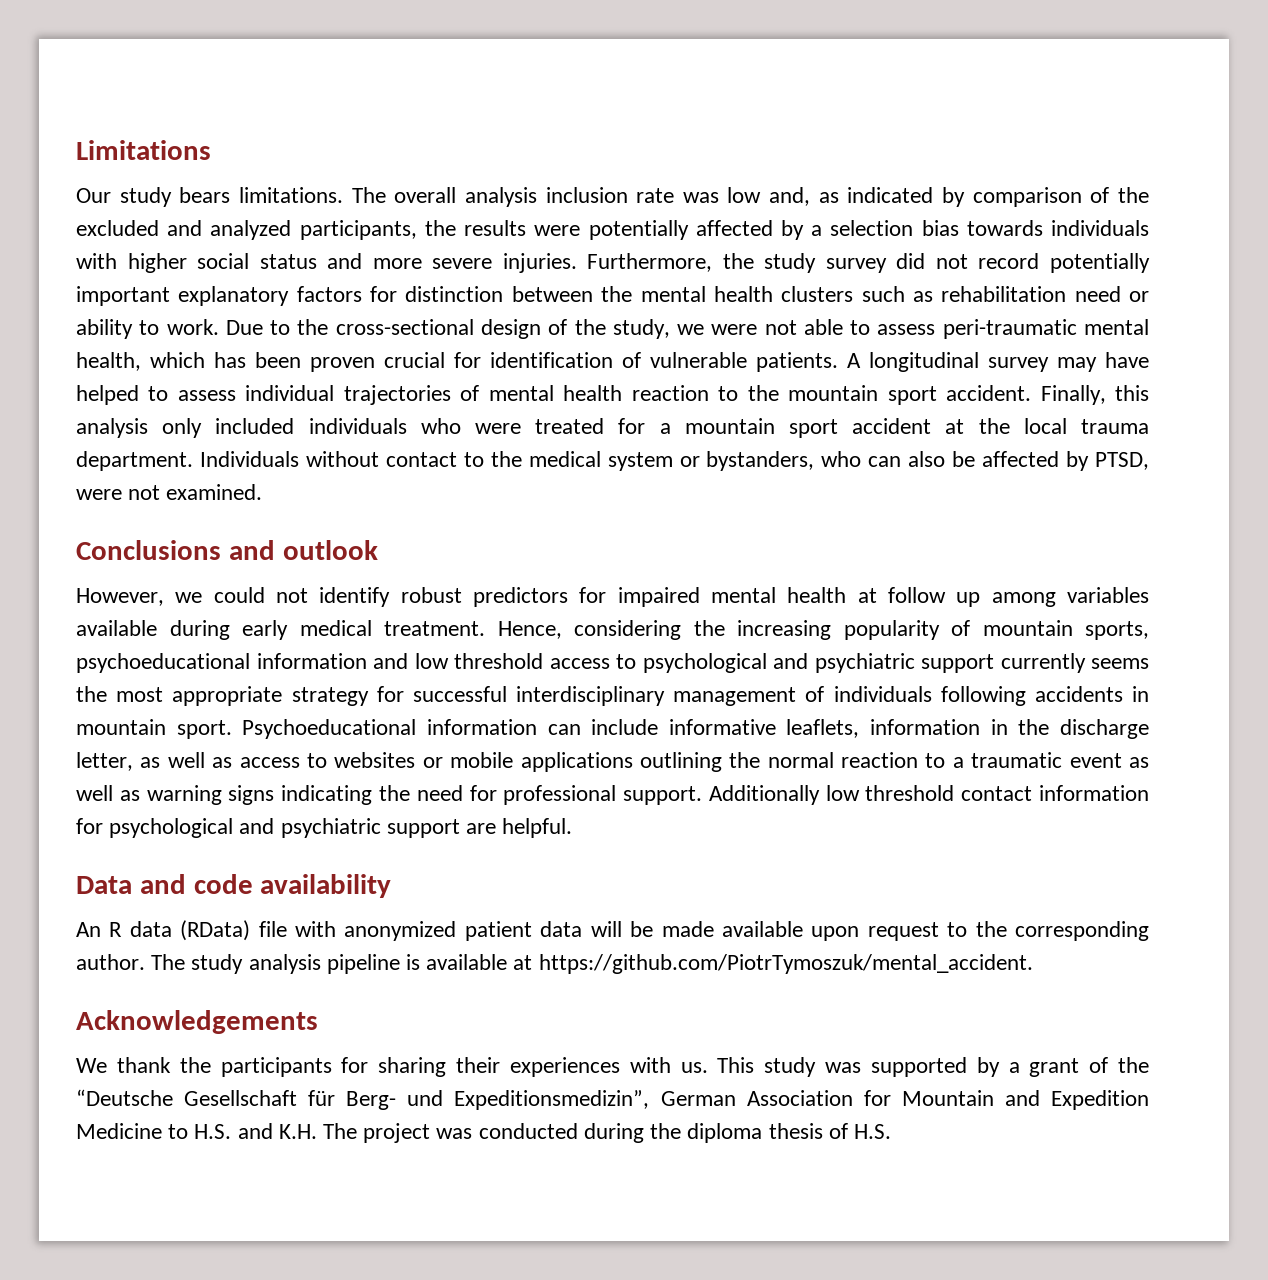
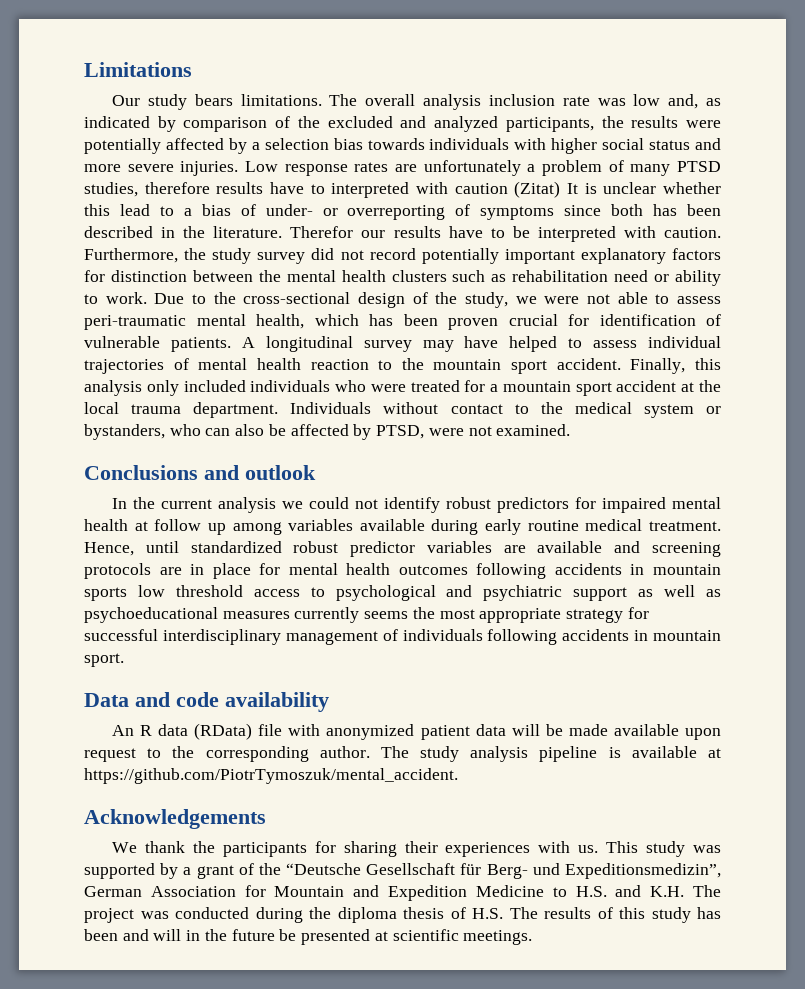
+ Low response rates are unfortunately a problem of many PTSD studies, therefore results have to interpreted with caution (Zitat) It is unclear whether this lead to a bias of under- or overreporting of symptoms since both has been described in the literature. Therefor our results have to be interpreted with caution.
- However, we could not identify robust predictors for impaired mental health at follow up among variables available during early medical treatment.
+ In the current analysis we could not identify robust predictors for impaired mental health at follow up among variables available during early routine medical treatment.
- Hence, considering the increasing popularity of mountain sports, psychoeducational information and low threshold access to psychological and psychiatric support currently seems the most appropriate strategy for successful interdisciplinary management of individuals following accidents in mountain sport. Psychoeducational information can include informative leaflets, information in the discharge letter, as well as access to websites or mobile applications outlining the normal reaction to a traumatic event as well as warning signs indicating the need for professional support. Additionally low threshold contact information for psychological and psychiatric support are helpful.
+ Hence, until standardized robust predictor variables are available and screening protocols are in place for mental health outcomes following accidents in mountain sports low threshold access to psychological and psychiatric support as well as psychoeducational measures currently seems the most appropriate strategy for successful interdisciplinary management of individuals following accidents in mountain sport.
- This study was supported by a grant of the “Deutsche Gesellschaft für Berg- und Expeditionsmedizin”, German Association for Mountain and Expedition Medicine to H.S. and K.H. The project was conducted during the diploma thesis of H.S.
+ This study was supported by a grant of the “Deutsche Gesellschaft für Berg- und Expeditionsmedizin”, German Association for Mountain and Expedition Medicine to H.S. and K.H. The project was conducted during the diploma thesis of H.S. The results of this study has been and will in the future be presented at scientific meetings.

